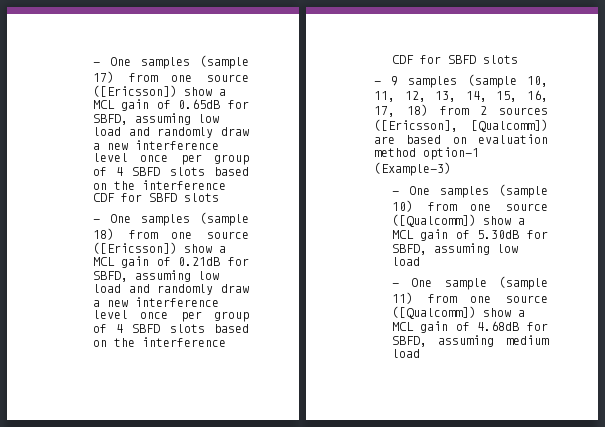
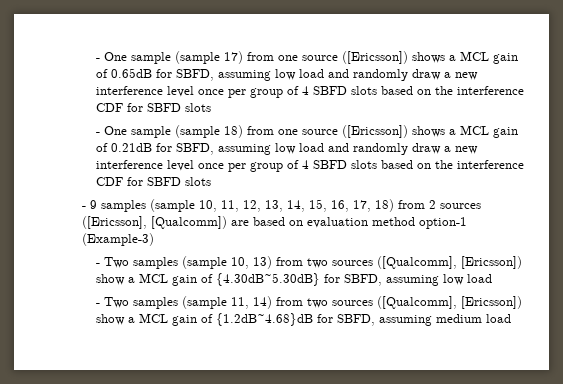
- - One samples (sample 17) from one source ([Ericsson]) show a MCL gain of 0.65dB for SBFD, assuming low load and randomly draw a new interference level once per group of 4 SBFD slots based on the interference CDF for SBFD slots
+ - One sample (sample 17) from one source ([Ericsson]) shows a MCL gain of 0.65dB for SBFD, assuming low load and randomly draw a new interference level once per group of 4 SBFD slots based on the interference CDF for SBFD slots
- - One samples (sample 18) from one source ([Ericsson]) show a MCL gain of 0.21dB for SBFD, assuming low load and randomly draw a new interference level once per group of 4 SBFD slots based on the interference CDF for SBFD slots
+ - One sample (sample 18) from one source ([Ericsson]) shows a MCL gain of 0.21dB for SBFD, assuming low load and randomly draw a new interference level once per group of 4 SBFD slots based on the interference CDF for SBFD slots
- - One samples (sample 10) from one source ([Qualcomm]) show a MCL gain of 5.30dB for SBFD, assuming low load
+ - Two samples (sample 10, 13) from two sources ([Qualcomm], [Ericsson]) show a MCL gain of {4.30dB~5.30dB} for SBFD, assuming low load
- - One sample (sample 11) from one source ([Qualcomm]) show a MCL gain of 4.68dB for SBFD, assuming medium load
+ - Two samples (sample 11, 14) from two sources ([Qualcomm], [Ericsson]) show a MCL gain of {1.2dB~4.68}dB for SBFD, assuming medium load

